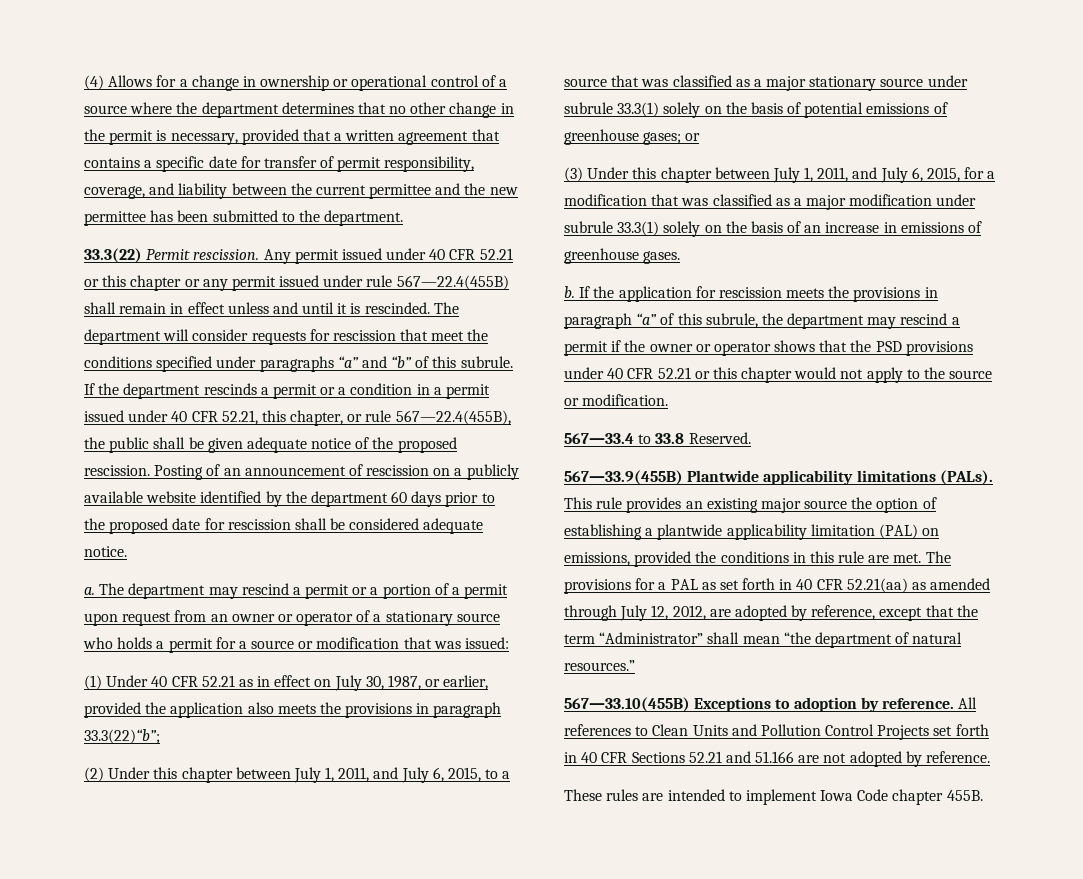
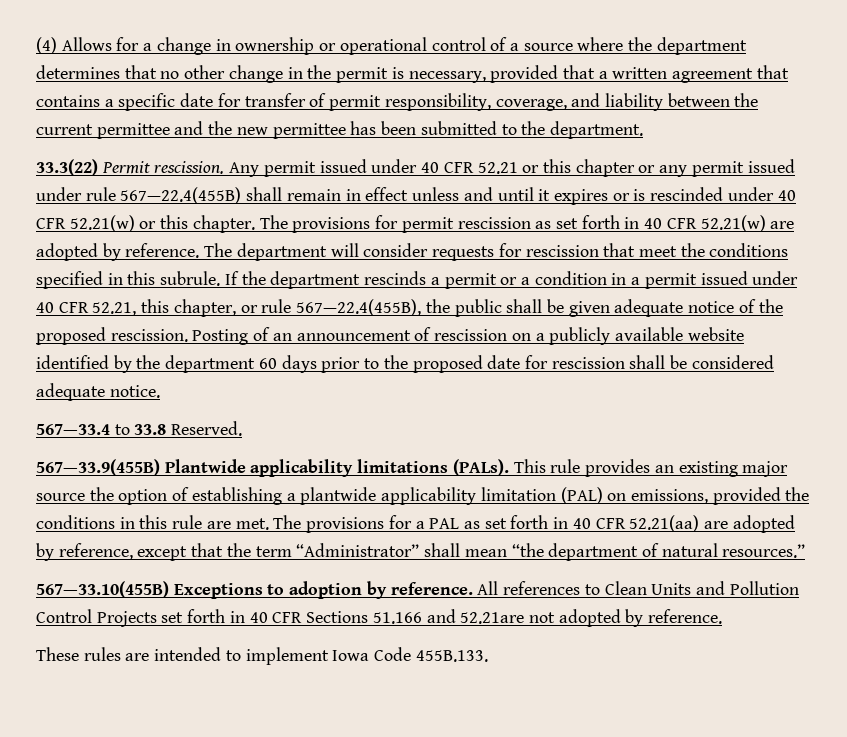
- Any permit issued under 40 CFR 52.21 or this chapter or any permit issued under rule 567—22.4(455B) shall remain in effect unless and until it is rescinded.
+ Any permit issued under 40 CFR 52.21 or this chapter or any permit issued under rule 567—22.4(455B) shall remain in effect unless and until it expires or is rescinded under 40 CFR 52.21(w) or this chapter. The provisions for permit rescission as set forth in 40 CFR 52.21(w) are adopted by reference.
- The department will consider requests for rescission that meet the conditions specified under paragraphs “a” and “b” of this subrule.
+ The department will consider requests for rescission that meet the conditions specified in this subrule.
- a. The department may rescind a permit or a portion of a permit upon request from an owner or operator of a stationary source who holds a permit for a source or modification that was issued:
- (1) Under 40 CFR 52.21 as in effect on July 30, 1987, or earlier, provided the application also meets the provisions in paragraph 33.3(22)“b”;
- (2) Under this chapter between July 1, 2011, and July 6, 2015, to a source that was classified as a major stationary source under subrule 33.3(1) solely on the basis of potential emissions of greenhouse gases; or
- (3) Under this chapter between July 1, 2011, and July 6, 2015, for a modification that was classified as a major modification under subrule 33.3(1) solely on the basis of an increase in emissions of greenhouse gases.
- b. If the application for rescission meets the provisions in paragraph “a” of this subrule, the department may rescind a permit if the owner or operator shows that the PSD provisions under 40 CFR 52.21 or this chapter would not apply to the source or modification.
- The provisions for a PAL as set forth in 40 CFR 52.21(aa) as amended through July 12, 2012, are adopted by reference, except that the term “Administrator” shall mean “the department of natural resources.”
+ The provisions for a PAL as set forth in 40 CFR 52.21(aa) are adopted by reference, except that the term “Administrator” shall mean “the department of natural resources.”
- All references to Clean Units and Pollution Control Projects set forth in 40 CFR Sections 52.21 and 51.166 are not adopted by reference.
+ All references to Clean Units and Pollution Control Projects set forth in 40 CFR Sections 51.166 and 52.21are not adopted by reference.
- These rules are intended to implement Iowa Code chapter 455B.
+ These rules are intended to implement Iowa Code 455B.133.

